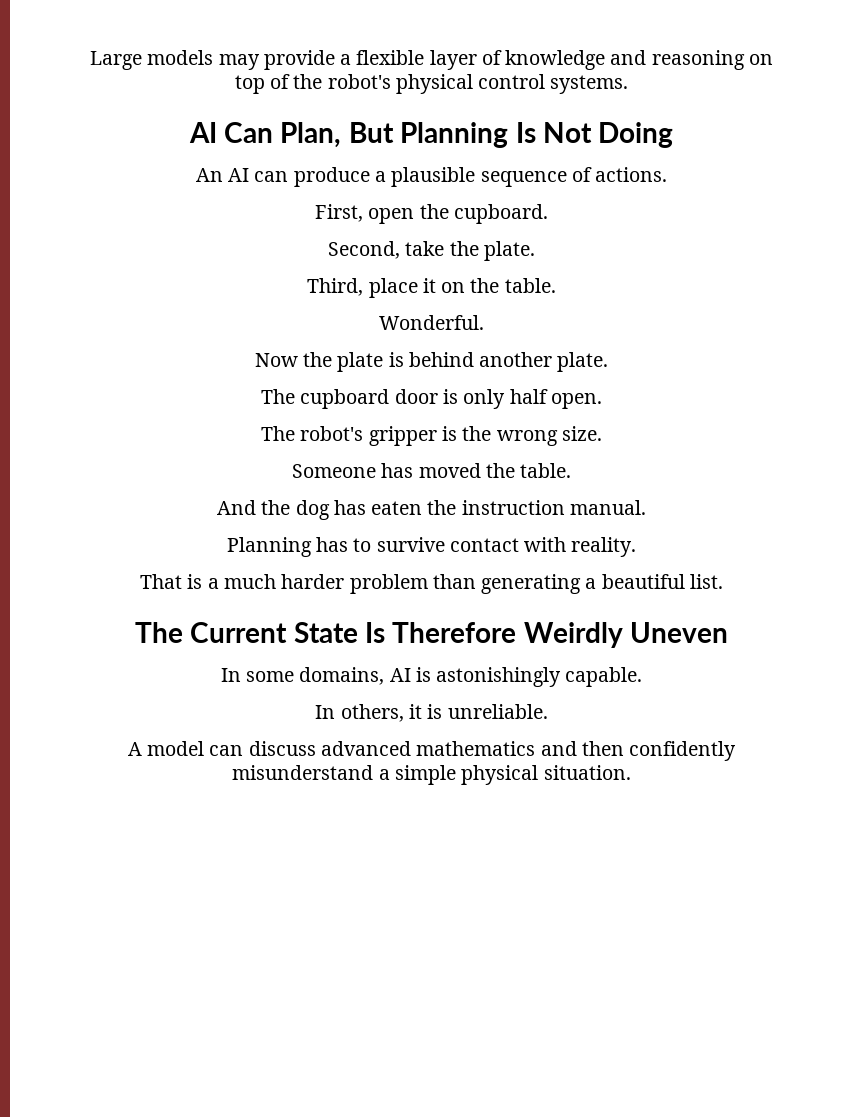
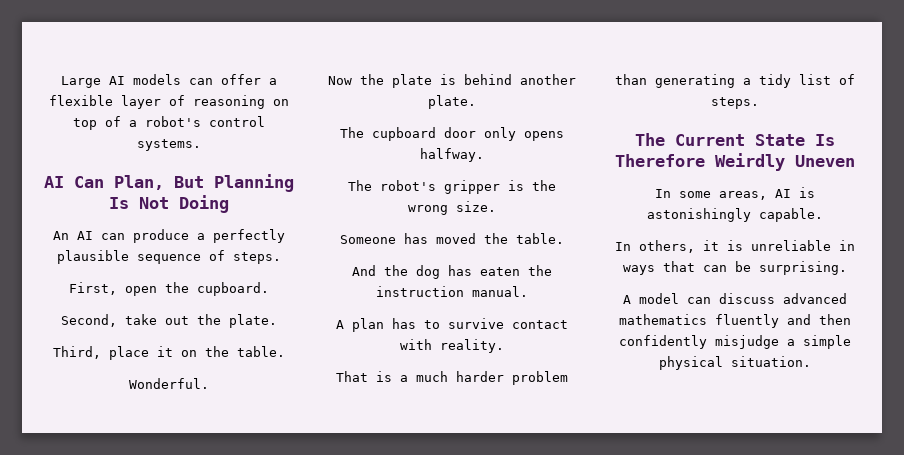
- Large models may provide a flexible layer of knowledge and reasoning on top of the robot's physical control systems.
+ Large AI models can offer a flexible layer of reasoning on top of a robot's control systems.
- An AI can produce a plausible sequence of actions.
+ An AI can produce a perfectly plausible sequence of steps.
- Second, take the plate.
+ Second, take out the plate.
- The cupboard door is only half open.
+ The cupboard door only opens halfway.
- Planning has to survive contact with reality.
+ A plan has to survive contact with reality.
- That is a much harder problem than generating a beautiful list.
+ That is a much harder problem than generating a tidy list of steps.
- In some domains, AI is astonishingly capable.
+ In some areas, AI is astonishingly capable.
- In others, it is unreliable.
+ In others, it is unreliable in ways that can be surprising.
- A model can discuss advanced mathematics and then confidently misunderstand a simple physical situation.
+ A model can discuss advanced mathematics fluently and then confidently misjudge a simple physical situation.

